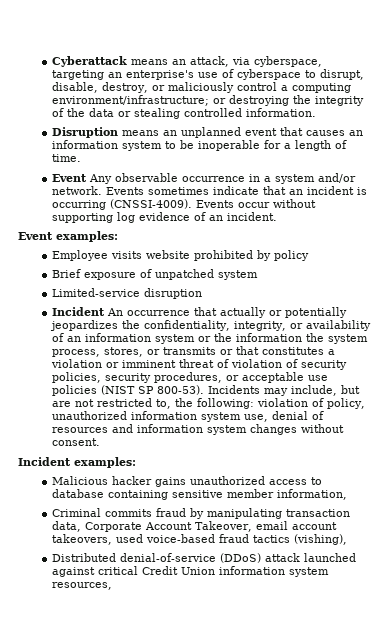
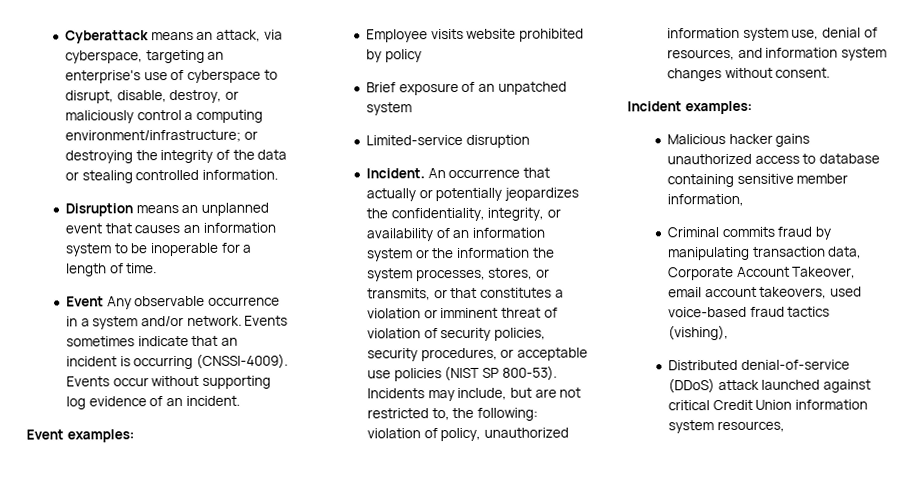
- Brief exposure of unpatched system
+ Brief exposure of an unpatched system
- Incident An occurrence that actually or potentially jeopardizes the confidentiality, integrity, or availability of an information system or the information the system process, stores, or transmits or that constitutes a violation or imminent threat of violation of security policies, security procedures, or acceptable use policies (NIST SP 800-53).
+ Incident. An occurrence that actually or potentially jeopardizes the confidentiality, integrity, or availability of an information system or the information the system processes, stores, or transmits, or that constitutes a violation or imminent threat of violation of security policies, security procedures, or acceptable use policies (NIST SP 800-53).
- Incidents may include, but are not restricted to, the following: violation of policy, unauthorized information system use, denial of resources and information system changes without consent.
+ Incidents may include, but are not restricted to, the following: violation of policy, unauthorized information system use, denial of resources, and information system changes without consent.

